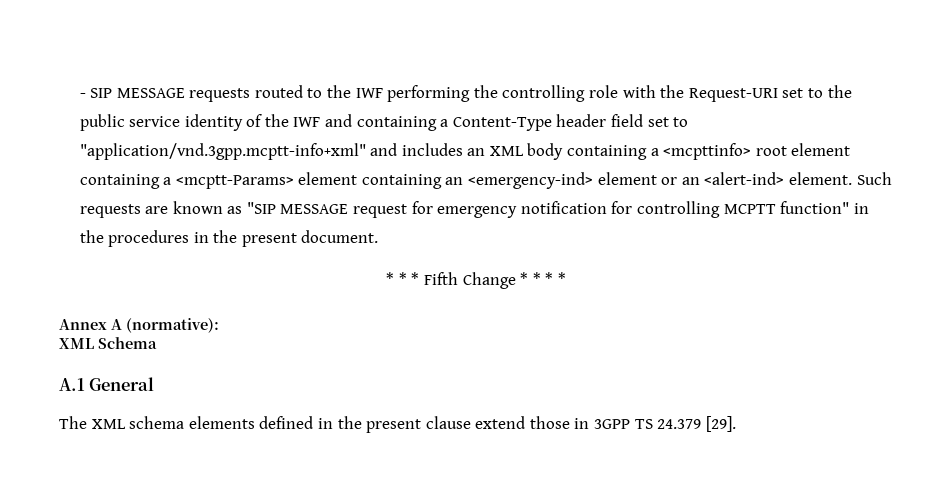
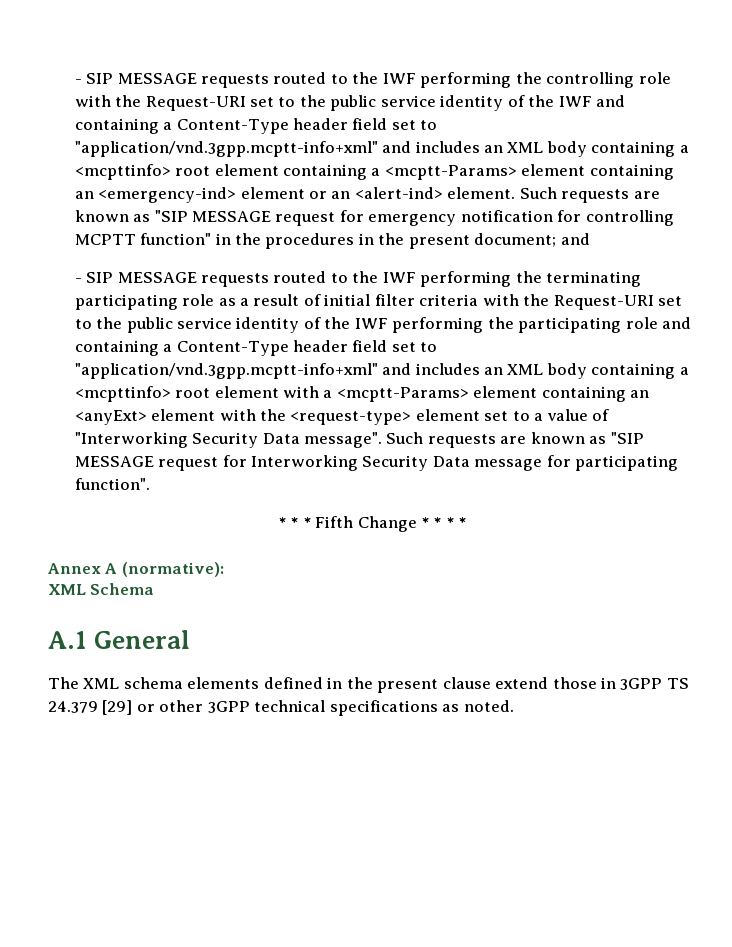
- Such requests are known as "SIP MESSAGE request for emergency notification for controlling MCPTT function" in the procedures in the present document.
+ Such requests are known as "SIP MESSAGE request for emergency notification for controlling MCPTT function" in the procedures in the present document; and
+ - SIP MESSAGE requests routed to the IWF performing the terminating participating role as a result of initial filter criteria with the Request-URI set to the public service identity of the IWF performing the participating role and containing a Content-Type header field set to "application/vnd.3gpp.mcptt-info+xml" and includes an XML body containing a <mcpttinfo> root element with a <mcptt-Params> element containing an <anyExt> element with the <request-type> element set to a value of "Interworking Security Data message". Such requests are known as "SIP MESSAGE request for Interworking Security Data message for participating function".
- The XML schema elements defined in the present clause extend those in 3GPP TS 24.379 [29].
+ The XML schema elements defined in the present clause extend those in 3GPP TS 24.379 [29] or other 3GPP technical specifications as noted.

